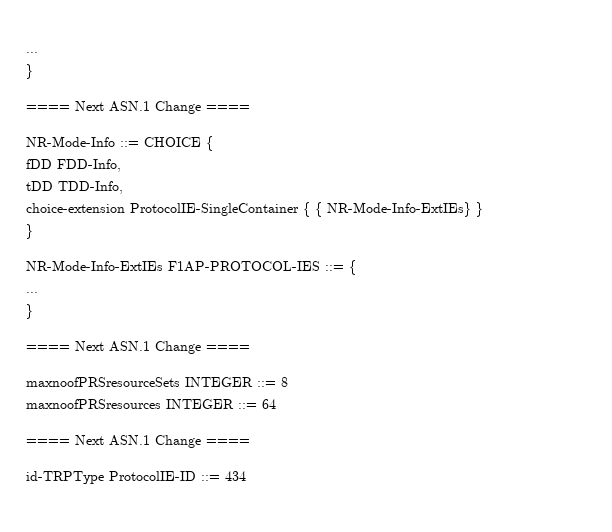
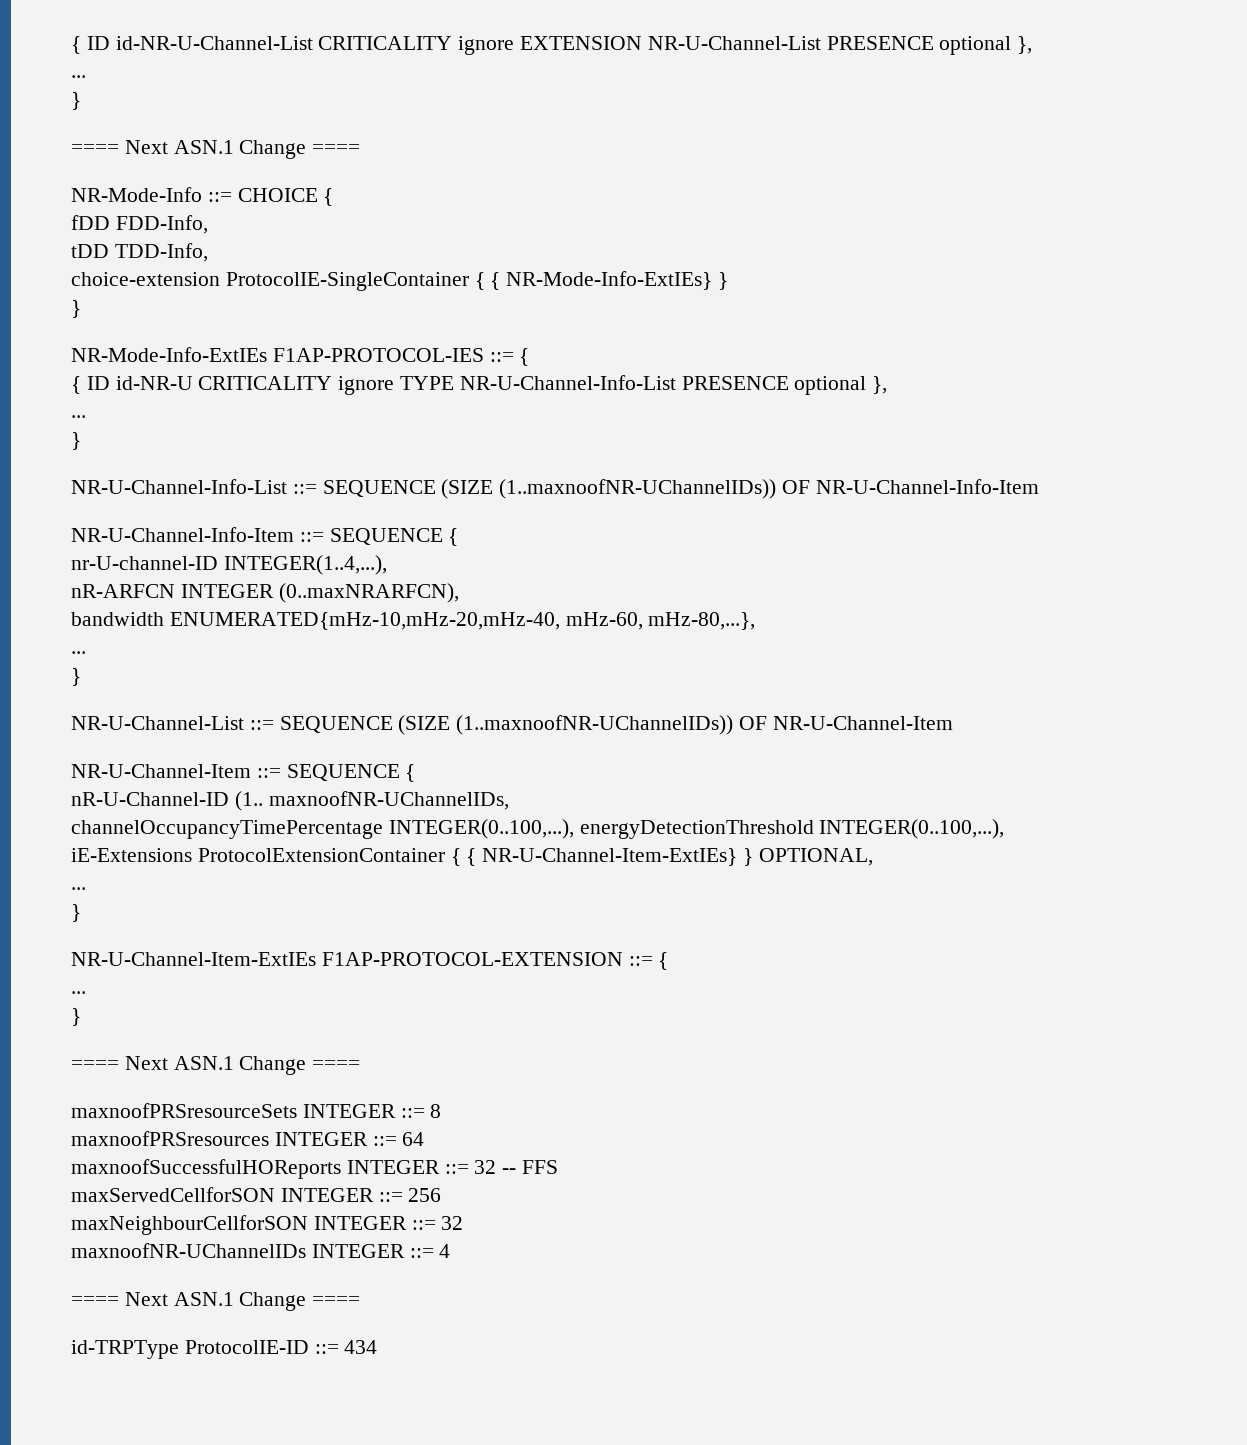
+ { ID id-NR-U-Channel-List CRITICALITY ignore EXTENSION NR-U-Channel-List PRESENCE optional },
+ { ID id-NR-U CRITICALITY ignore TYPE NR-U-Channel-Info-List PRESENCE optional },
+ ...
+ }
+ NR-U-Channel-Info-List ::= SEQUENCE (SIZE (1..maxnoofNR-UChannelIDs)) OF NR-U-Channel-Info-Item
+ NR-U-Channel-Info-Item ::= SEQUENCE {
+ nr-U-channel-ID INTEGER(1..4,...),
+ nR-ARFCN INTEGER (0..maxNRARFCN),
+ bandwidth ENUMERATED{mHz-10,mHz-20,mHz-40, mHz-60, mHz-80,...},
+ ...
+ }
+ NR-U-Channel-List ::= SEQUENCE (SIZE (1..maxnoofNR-UChannelIDs)) OF NR-U-Channel-Item
+ NR-U-Channel-Item ::= SEQUENCE {
+ nR-U-Channel-ID (1.. maxnoofNR-UChannelIDs,
+ channelOccupancyTimePercentage INTEGER(0..100,...), energyDetectionThreshold INTEGER(0..100,...),
+ iE-Extensions ProtocolExtensionContainer { { NR-U-Channel-Item-ExtIEs} } OPTIONAL,
+ ...
+ }
+ NR-U-Channel-Item-ExtIEs F1AP-PROTOCOL-EXTENSION ::= {
+ maxnoofSuccessfulHOReports INTEGER ::= 32 -- FFS
+ maxServedCellforSON INTEGER ::= 256
+ maxNeighbourCellforSON INTEGER ::= 32
+ maxnoofNR-UChannelIDs INTEGER ::= 4

